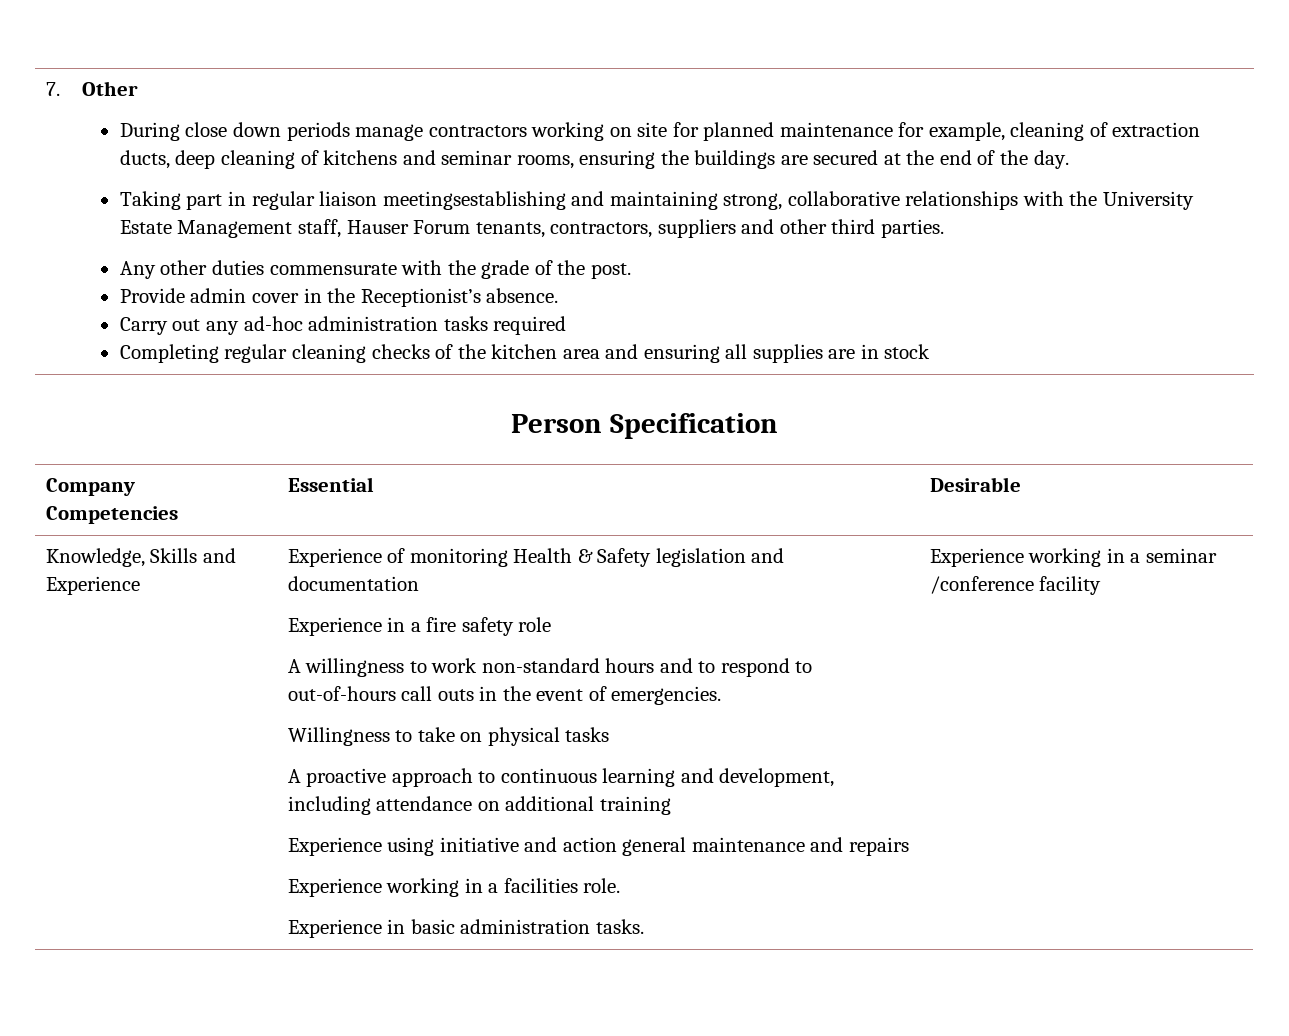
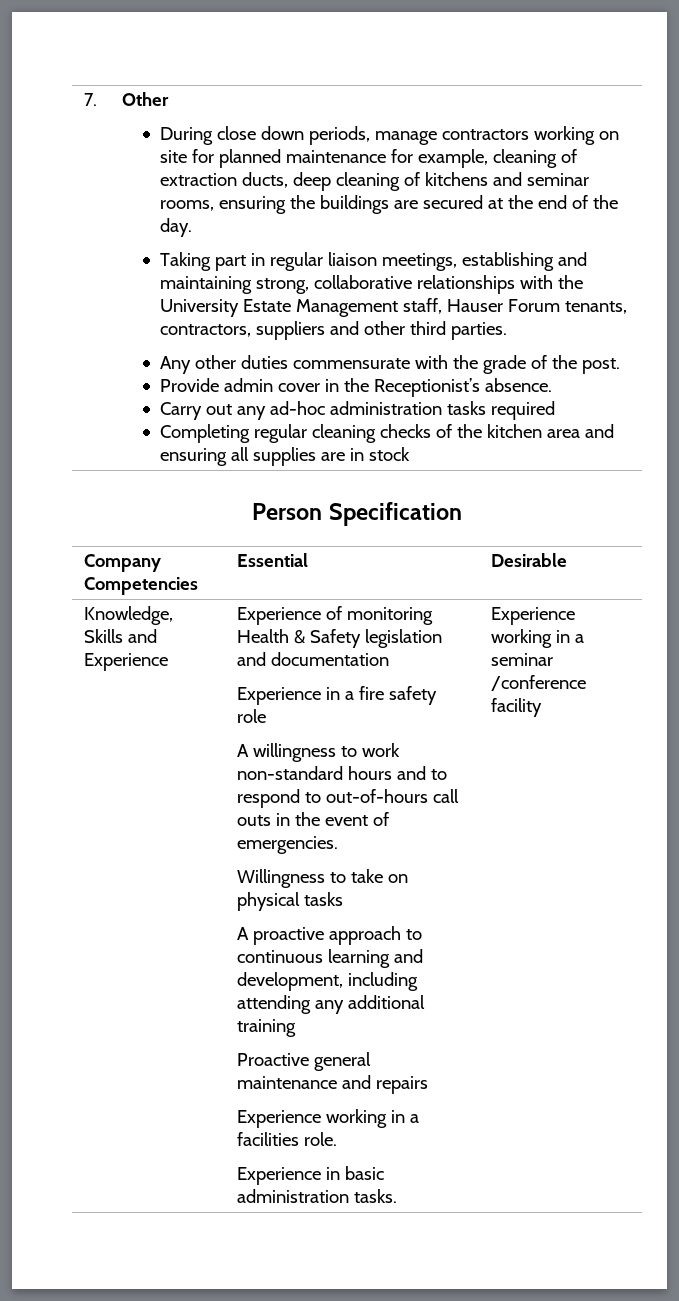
- During close down periods manage contractors working on site for planned maintenance for example, cleaning of extraction ducts, deep cleaning of kitchens and seminar rooms, ensuring the buildings are secured at the end of the day.
+ During close down periods, manage contractors working on site for planned maintenance for example, cleaning of extraction ducts, deep cleaning of kitchens and seminar rooms, ensuring the buildings are secured at the end of the day.
- Taking part in regular liaison meetingsestablishing and maintaining strong, collaborative relationships with the University Estate Management staff, Hauser Forum tenants, contractors, suppliers and other third parties.
+ Taking part in regular liaison meetings, establishing and maintaining strong, collaborative relationships with the University Estate Management staff, Hauser Forum tenants, contractors, suppliers and other third parties.
- A proactive approach to continuous learning and development, including attendance on additional training
+ A proactive approach to continuous learning and development, including attending any additional training
- Experience using initiative and action general maintenance and repairs
+ Proactive general maintenance and repairs

